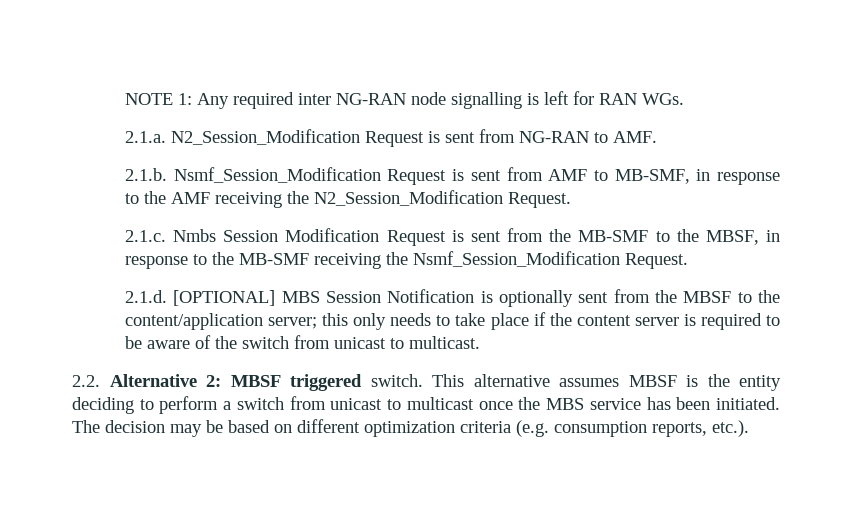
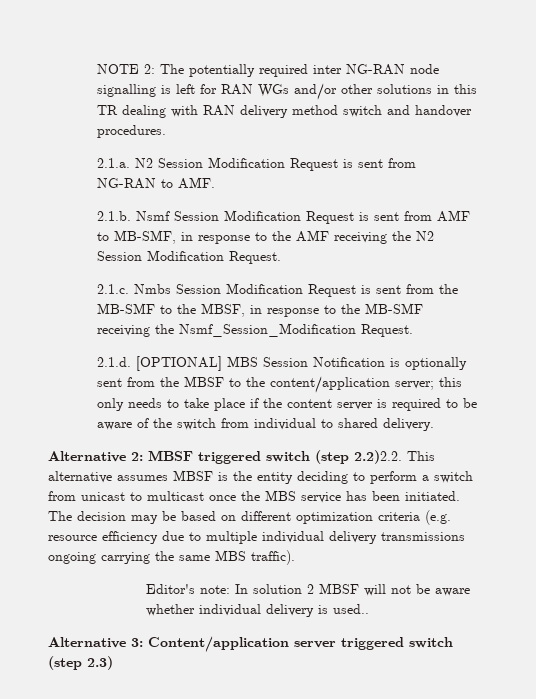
- NOTE 1: Any required inter NG-RAN node signalling is left for RAN WGs.
- 2.1.a. N2_Session_Modification Request is sent from NG-RAN to AMF.
+ NOTE 2: The potentially required inter NG-RAN node signalling is left for RAN WGs and/or other solutions in this TR dealing with RAN delivery method switch and handover procedures.
+ 2.1.a. N2 Session Modification Request is sent from NG-RAN to AMF.
- 2.1.b. Nsmf_Session_Modification Request is sent from AMF to MB-SMF, in response to the AMF receiving the N2_Session_Modification Request.
+ 2.1.b. Nsmf Session Modification Request is sent from AMF to MB-SMF, in response to the AMF receiving the N2 Session Modification Request.
- this only needs to take place if the content server is required to be aware of the switch from unicast to multicast.
- 2.2. Alternative 2:
+ this only needs to take place if the content server is required to be aware of the switch from individual to shared delivery.
+ Alternative 2:
- MBSF triggered switch. This alternative assumes MBSF is the entity deciding to perform a switch from unicast to multicast once the MBS service has been initiated.
+ MBSF triggered switch (step 2.2)2.2. This alternative assumes MBSF is the entity deciding to perform a switch from unicast to multicast once the MBS service has been initiated.
- The decision may be based on different optimization criteria (e.g. consumption reports, etc.).
+ The decision may be based on different optimization criteria (e.g. resource efficiency due to multiple individual delivery transmissions ongoing carrying the same MBS traffic).
+ Editor's note: In solution 2 MBSF will not be aware whether individual delivery is used..
+ Alternative 3: Content/application server triggered switch (step 2.3)

